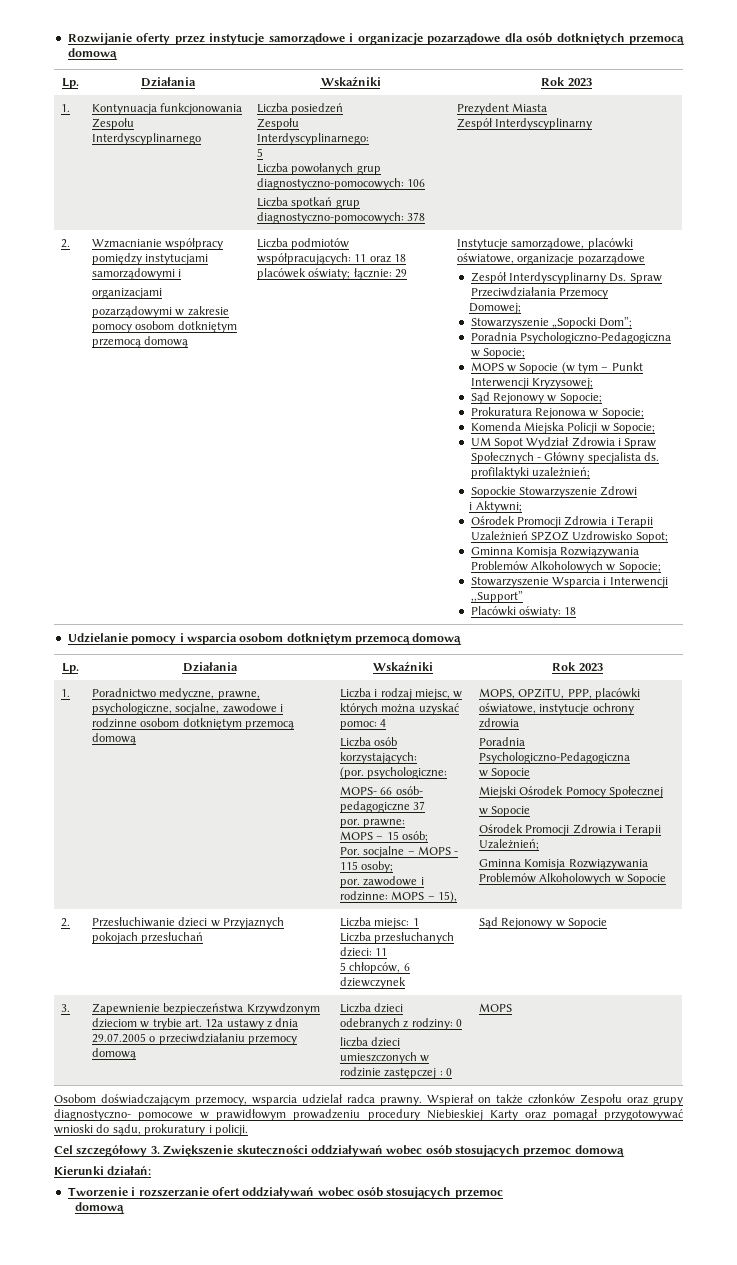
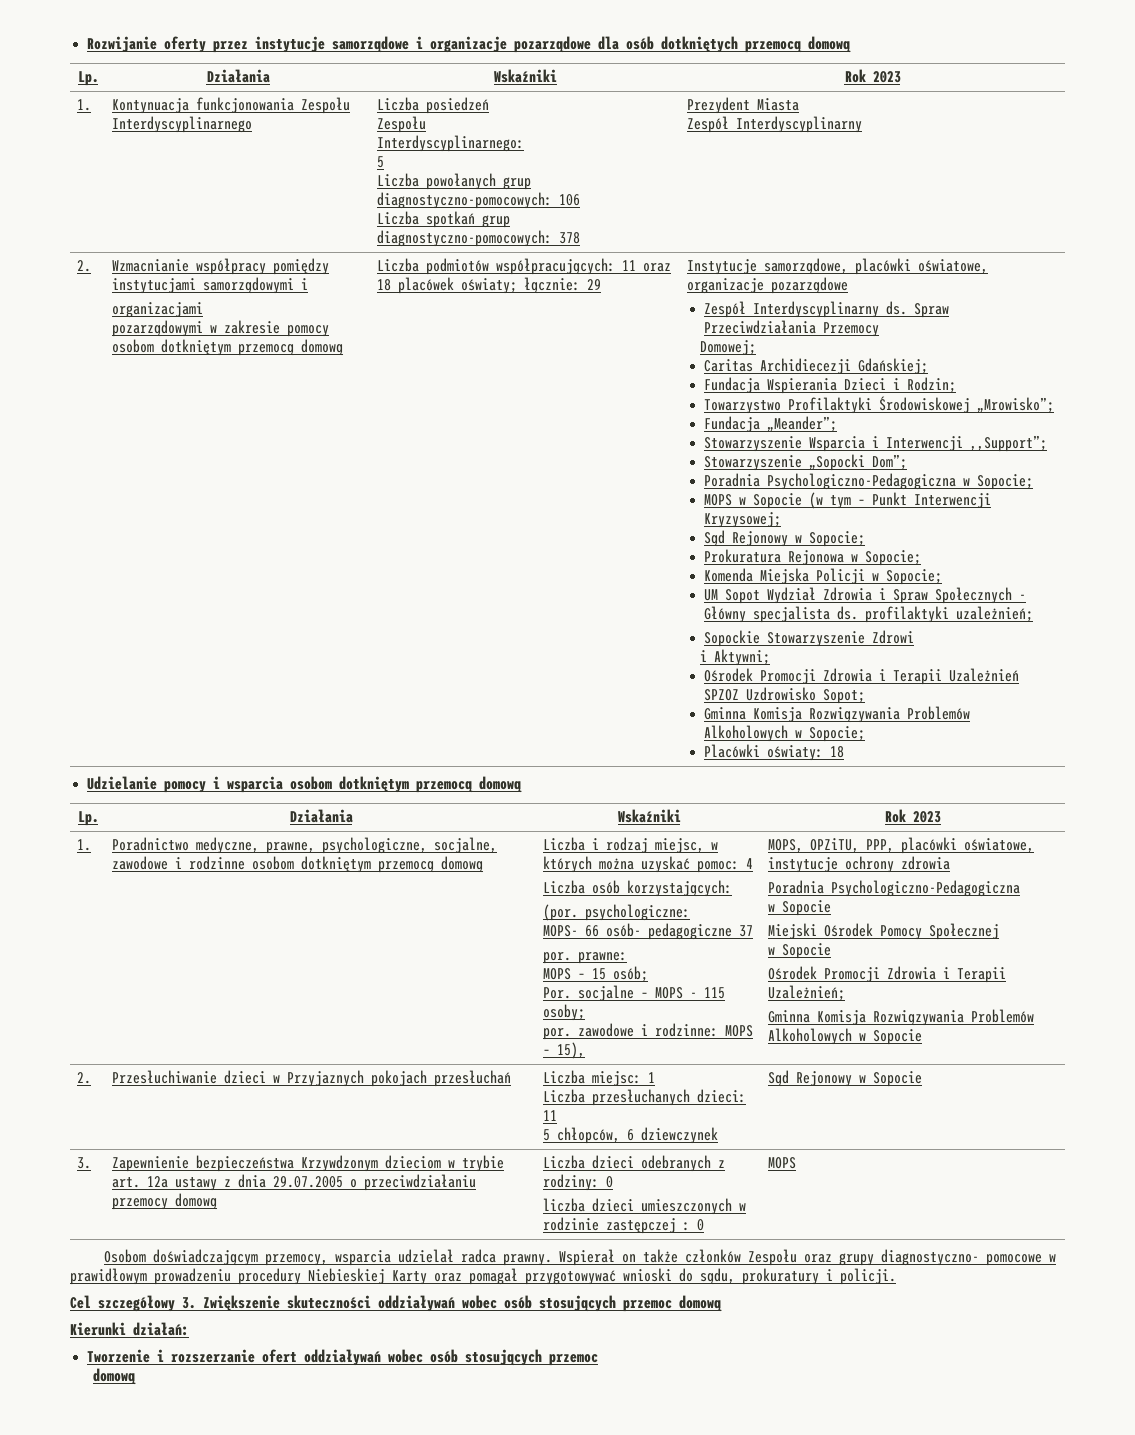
- Zespół Interdyscyplinarny Ds. Spraw Przeciwdziałania Przemocy
+ Zespół Interdyscyplinarny ds. Spraw Przeciwdziałania Przemocy
+ Caritas Archidiecezji Gdańskiej;
+ Fundacja Wspierania Dzieci i Rodzin;
+ Towarzystwo Profilaktyki Środowiskowej „Mrowisko”;
+ Fundacja „Meander”;
+ Stowarzyszenie Wsparcia i Interwencji ,,Support”;
- Stowarzyszenie Wsparcia i Interwencji ,,Support”

